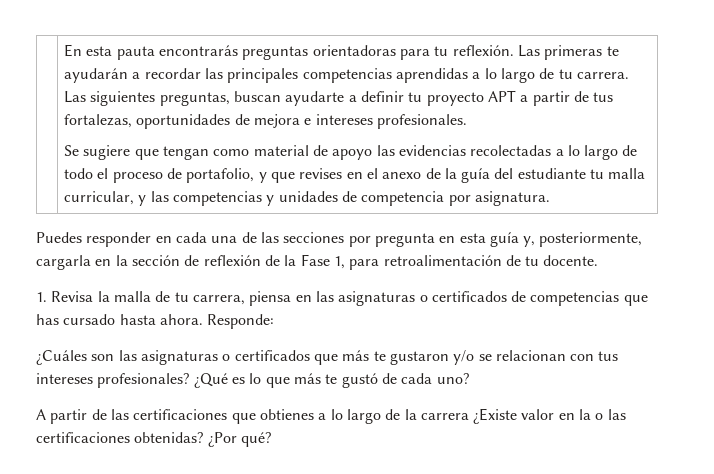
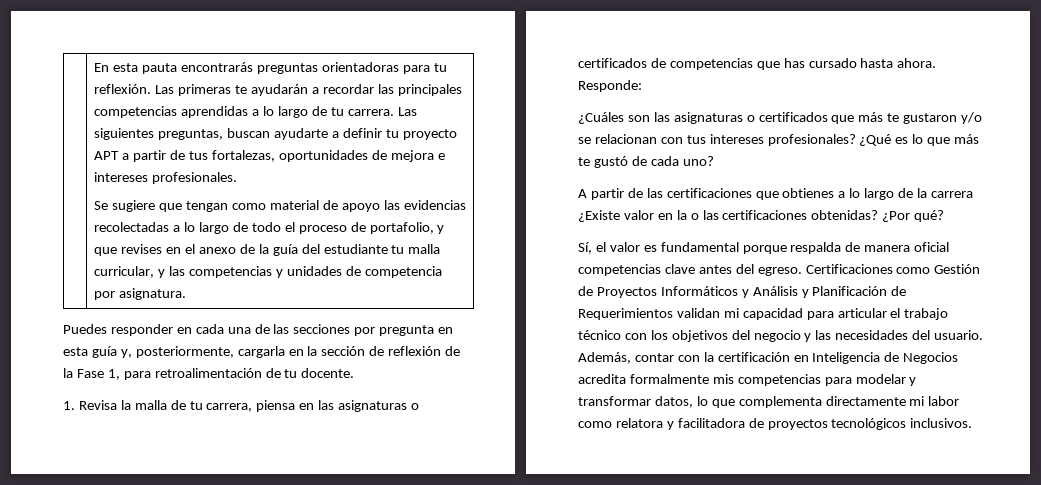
+ Sí, el valor es fundamental porque respalda de manera oficial competencias clave antes del egreso. Certificaciones como Gestión de Proyectos Informáticos y Análisis y Planificación de Requerimientos validan mi capacidad para articular el trabajo técnico con los objetivos del negocio y las necesidades del usuario. Además, contar con la certificación en Inteligencia de Negocios acredita formalmente mis competencias para modelar y transformar datos, lo que complementa directamente mi labor como relatora y facilitadora de proyectos tecnológicos inclusivos.

